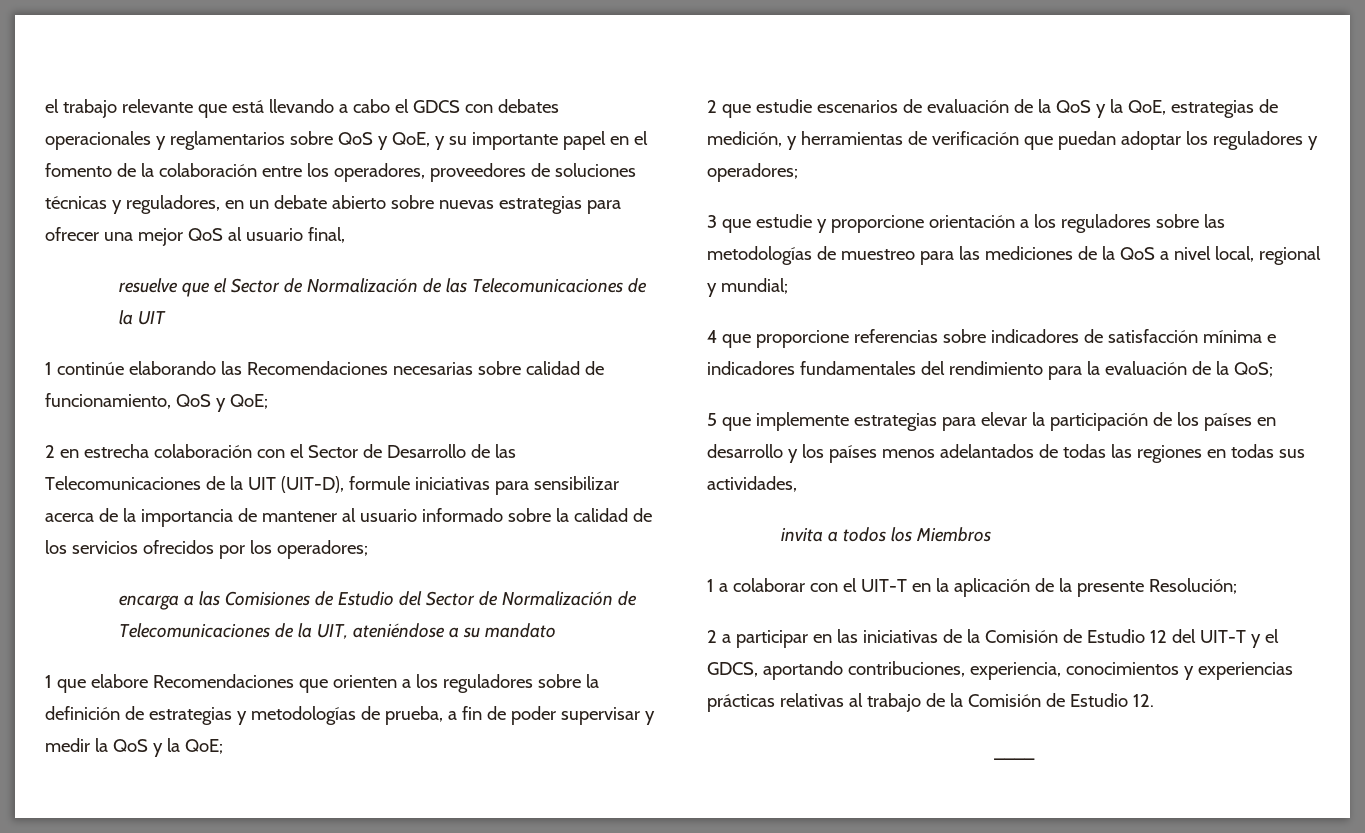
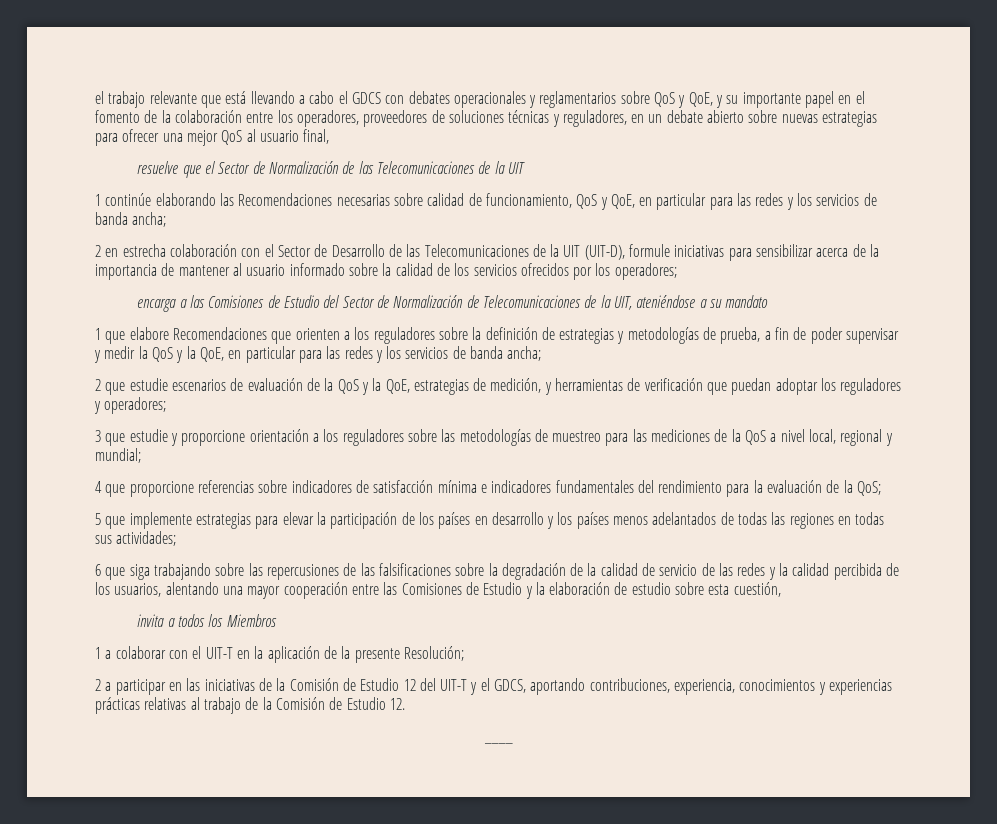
- 1 continúe elaborando las Recomendaciones necesarias sobre calidad de funcionamiento, QoS y QoE;
+ 1 continúe elaborando las Recomendaciones necesarias sobre calidad de funcionamiento, QoS y QoE, en particular para las redes y los servicios de banda ancha;
- 1 que elabore Recomendaciones que orienten a los reguladores sobre la definición de estrategias y metodologías de prueba, a fin de poder supervisar y medir la QoS y la QoE;
+ 1 que elabore Recomendaciones que orienten a los reguladores sobre la definición de estrategias y metodologías de prueba, a fin de poder supervisar y medir la QoS y la QoE, en particular para las redes y los servicios de banda ancha;
- 5 que implemente estrategias para elevar la participación de los países en desarrollo y los países menos adelantados de todas las regiones en todas sus actividades,
+ 5 que implemente estrategias para elevar la participación de los países en desarrollo y los países menos adelantados de todas las regiones en todas sus actividades;
+ 6 que siga trabajando sobre las repercusiones de las falsificaciones sobre la degradación de la calidad de servicio de las redes y la calidad percibida de los usuarios, alentando una mayor cooperación entre las Comisiones de Estudio y la elaboración de estudio sobre esta cuestión,

